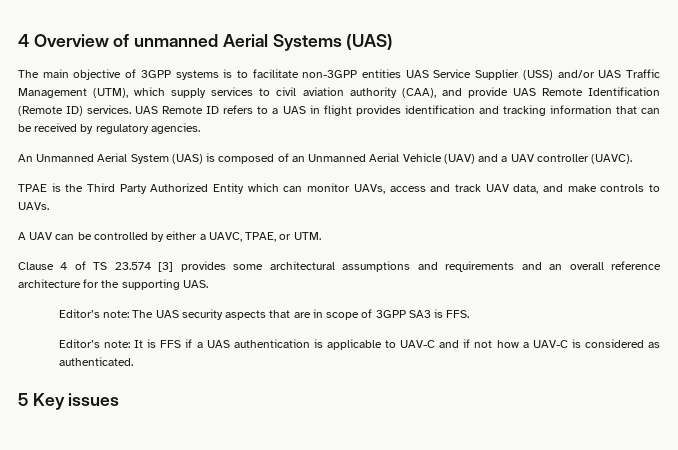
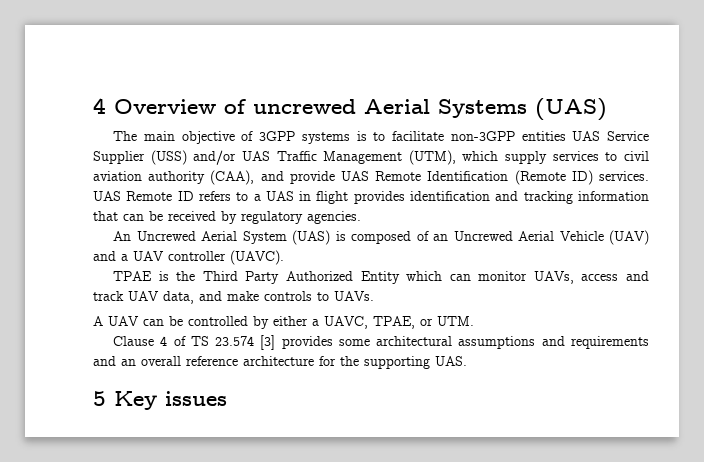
- 4 Overview of unmanned Aerial Systems (UAS)
+ 4 Overview of uncrewed Aerial Systems (UAS)
- An Unmanned Aerial System (UAS) is composed of an Unmanned Aerial Vehicle (UAV) and a UAV controller (UAVC).
+ An Uncrewed Aerial System (UAS) is composed of an Uncrewed Aerial Vehicle (UAV) and a UAV controller (UAVC).
- Editor’s note: The UAS security aspects that are in scope of 3GPP SA3 is FFS.
- Editor’s note: It is FFS if a UAS authentication is applicable to UAV-C and if not how a UAV-C is considered as authenticated.

